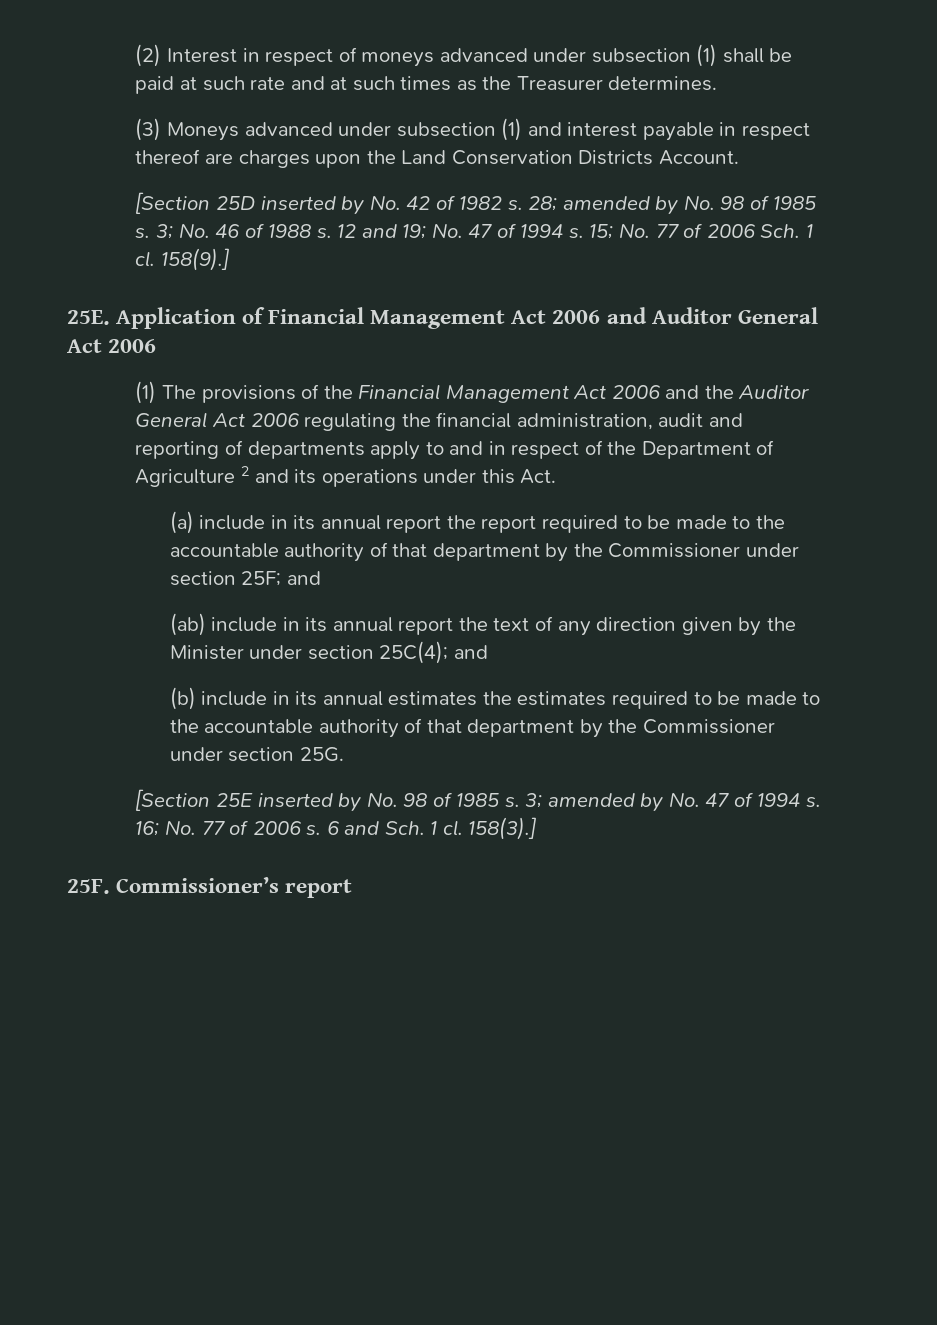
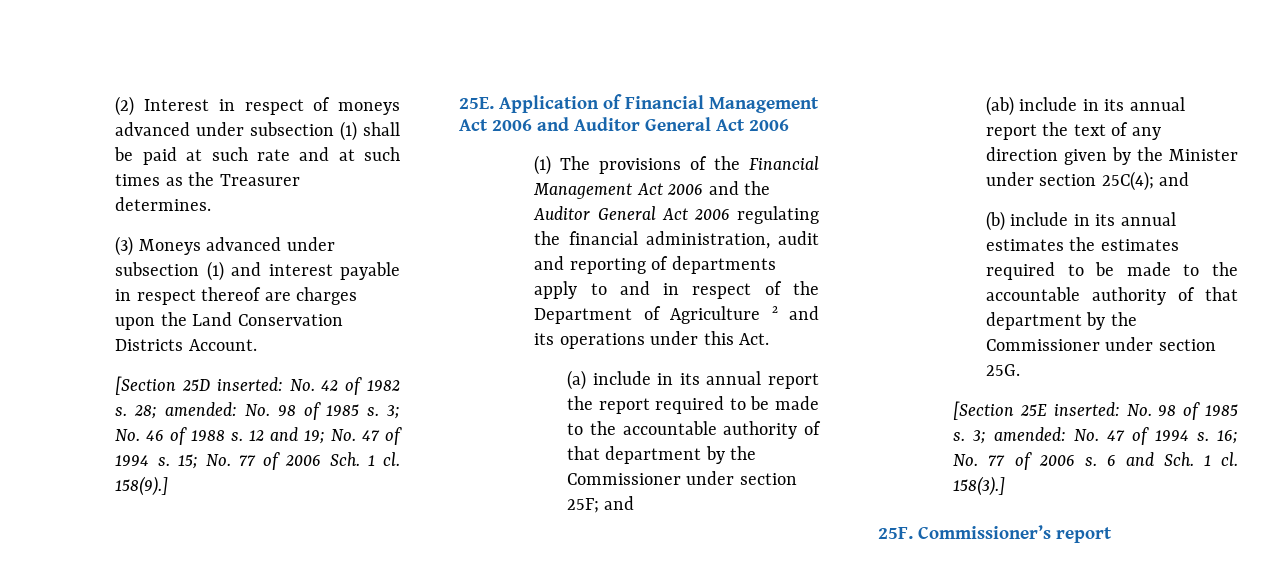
- [Section 25D inserted by No. 42 of 1982 s.
+ [Section 25D inserted: No. 42 of 1982 s.
- 28; amended by No. 98 of 1985 s.
+ 28; amended: No. 98 of 1985 s.
- [Section 25E inserted by No. 98 of 1985 s. 3; amended by No. 47 of 1994 s.
+ [Section 25E inserted: No. 98 of 1985 s. 3; amended: No. 47 of 1994 s.

